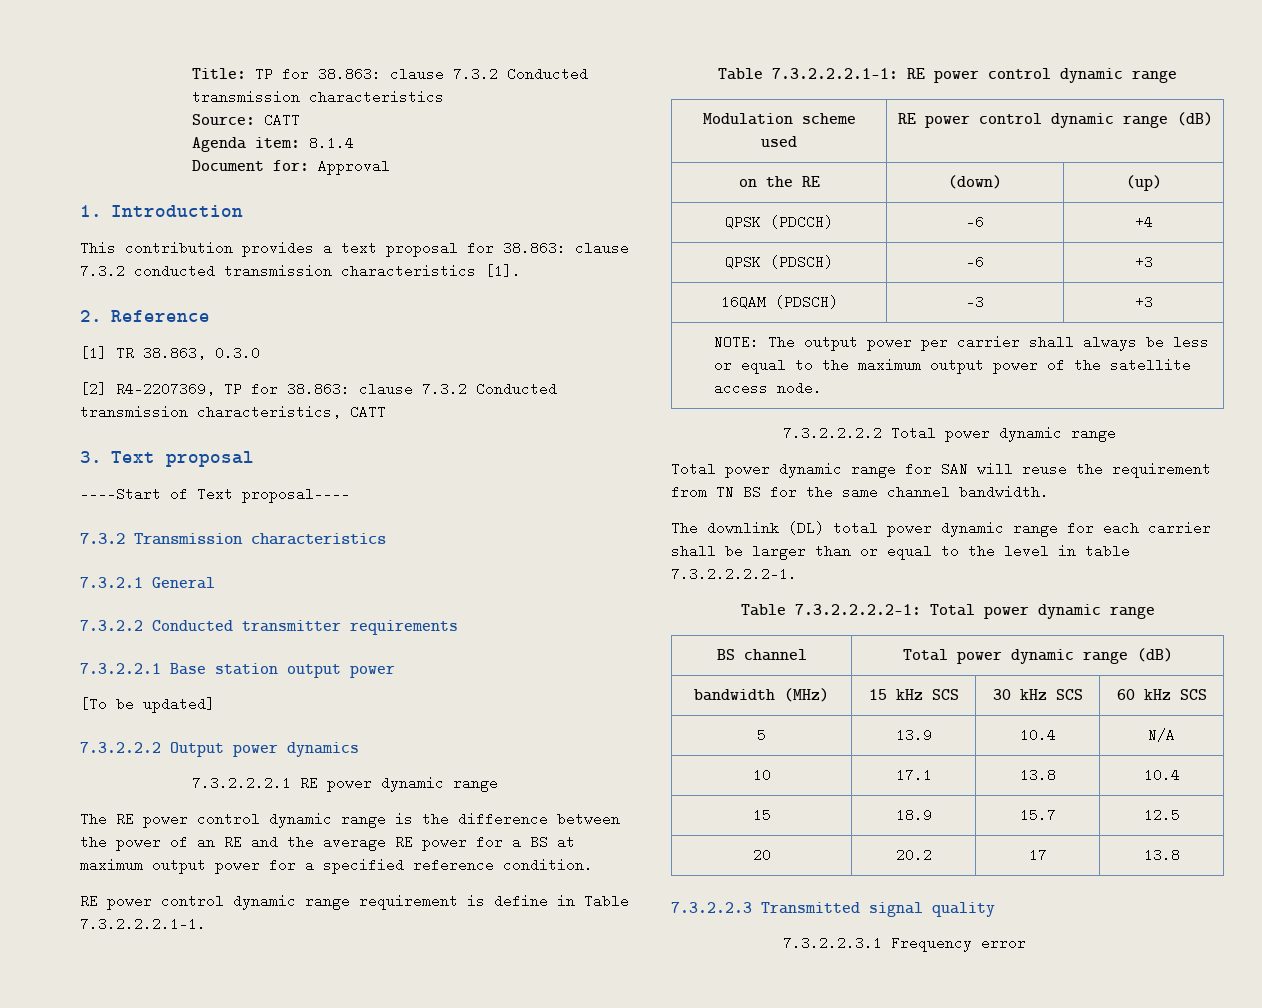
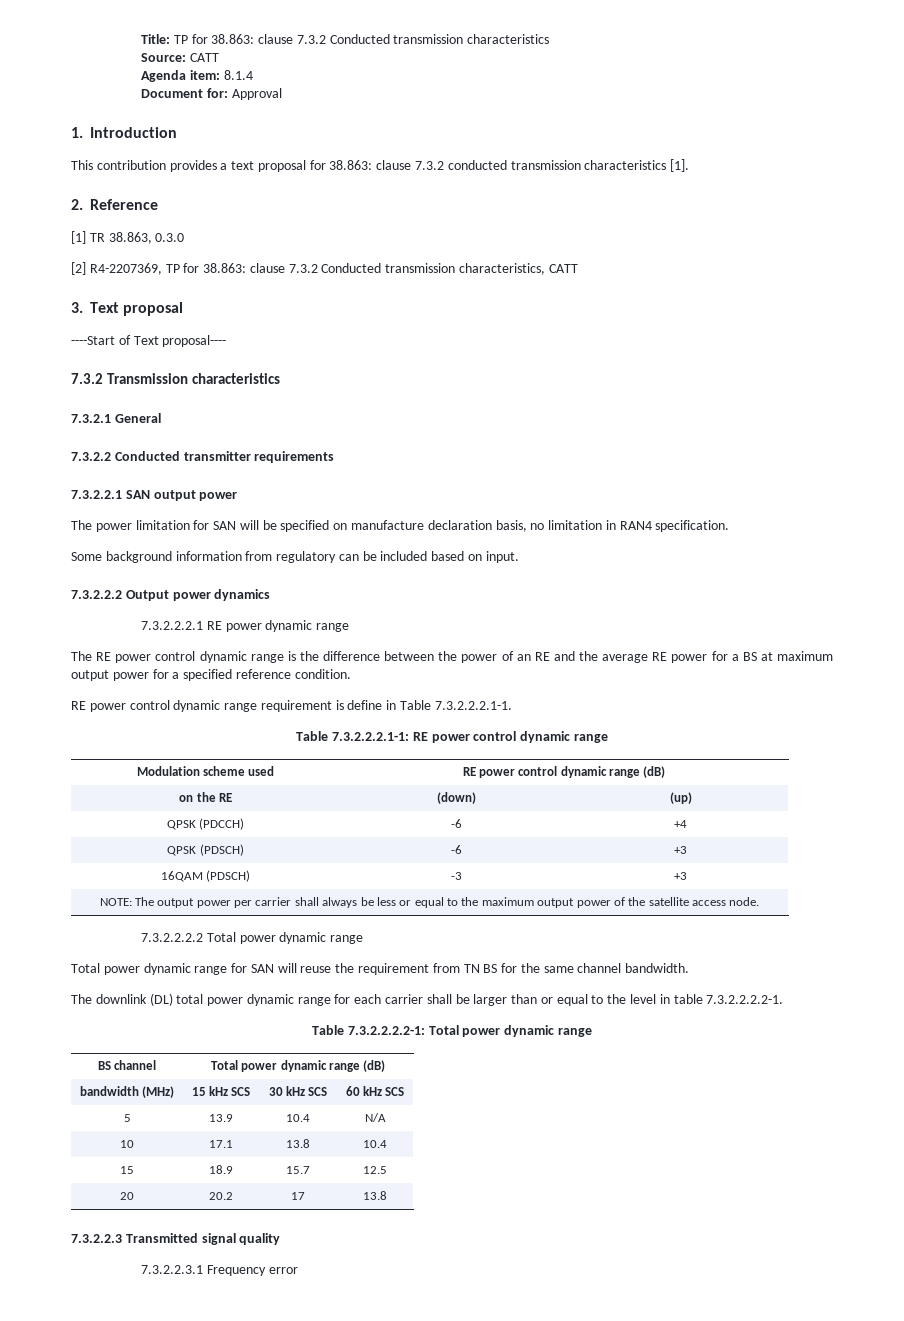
- 7.3.2.2.1 Base station output power
+ 7.3.2.2.1 SAN output power
- [To be updated]
+ The power limitation for SAN will be specified on manufacture declaration basis, no limitation in RAN4 specification.
+ Some background information from regulatory can be included based on input.

